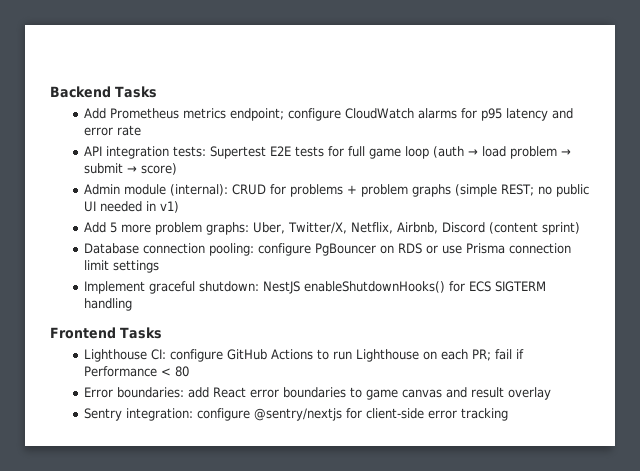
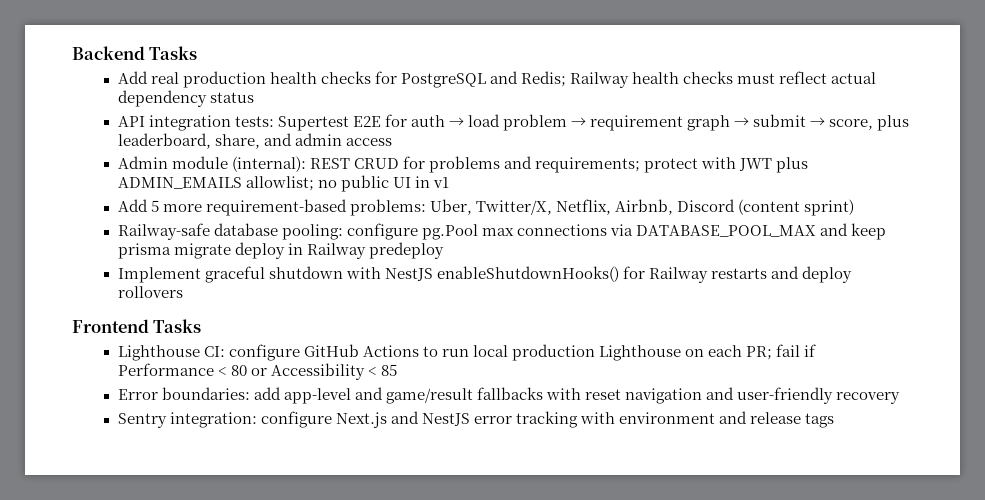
- Add Prometheus metrics endpoint; configure CloudWatch alarms for p95 latency and error rate
+ Add real production health checks for PostgreSQL and Redis; Railway health checks must reflect actual dependency status
- API integration tests: Supertest E2E tests for full game loop (auth → load problem → submit → score)
+ API integration tests: Supertest E2E for auth → load problem → requirement graph → submit → score, plus leaderboard, share, and admin access
- Admin module (internal): CRUD for problems + problem graphs (simple REST; no public UI needed in v1)
+ Admin module (internal): REST CRUD for problems and requirements; protect with JWT plus ADMIN_EMAILS allowlist; no public UI in v1
- Add 5 more problem graphs: Uber, Twitter/X, Netflix, Airbnb, Discord (content sprint)
+ Add 5 more requirement-based problems: Uber, Twitter/X, Netflix, Airbnb, Discord (content sprint)
- Database connection pooling: configure PgBouncer on RDS or use Prisma connection limit settings
+ Railway-safe database pooling: configure pg.Pool max connections via DATABASE_POOL_MAX and keep prisma migrate deploy in Railway predeploy
- Implement graceful shutdown: NestJS enableShutdownHooks() for ECS SIGTERM handling
+ Implement graceful shutdown with NestJS enableShutdownHooks() for Railway restarts and deploy rollovers
- Lighthouse CI: configure GitHub Actions to run Lighthouse on each PR; fail if Performance < 80
+ Lighthouse CI: configure GitHub Actions to run local production Lighthouse on each PR; fail if Performance < 80 or Accessibility < 85
- Error boundaries: add React error boundaries to game canvas and result overlay
- Sentry integration: configure @sentry/nextjs for client-side error tracking
+ Error boundaries: add app-level and game/result fallbacks with reset navigation and user-friendly recovery
+ Sentry integration: configure Next.js and NestJS error tracking with environment and release tags

